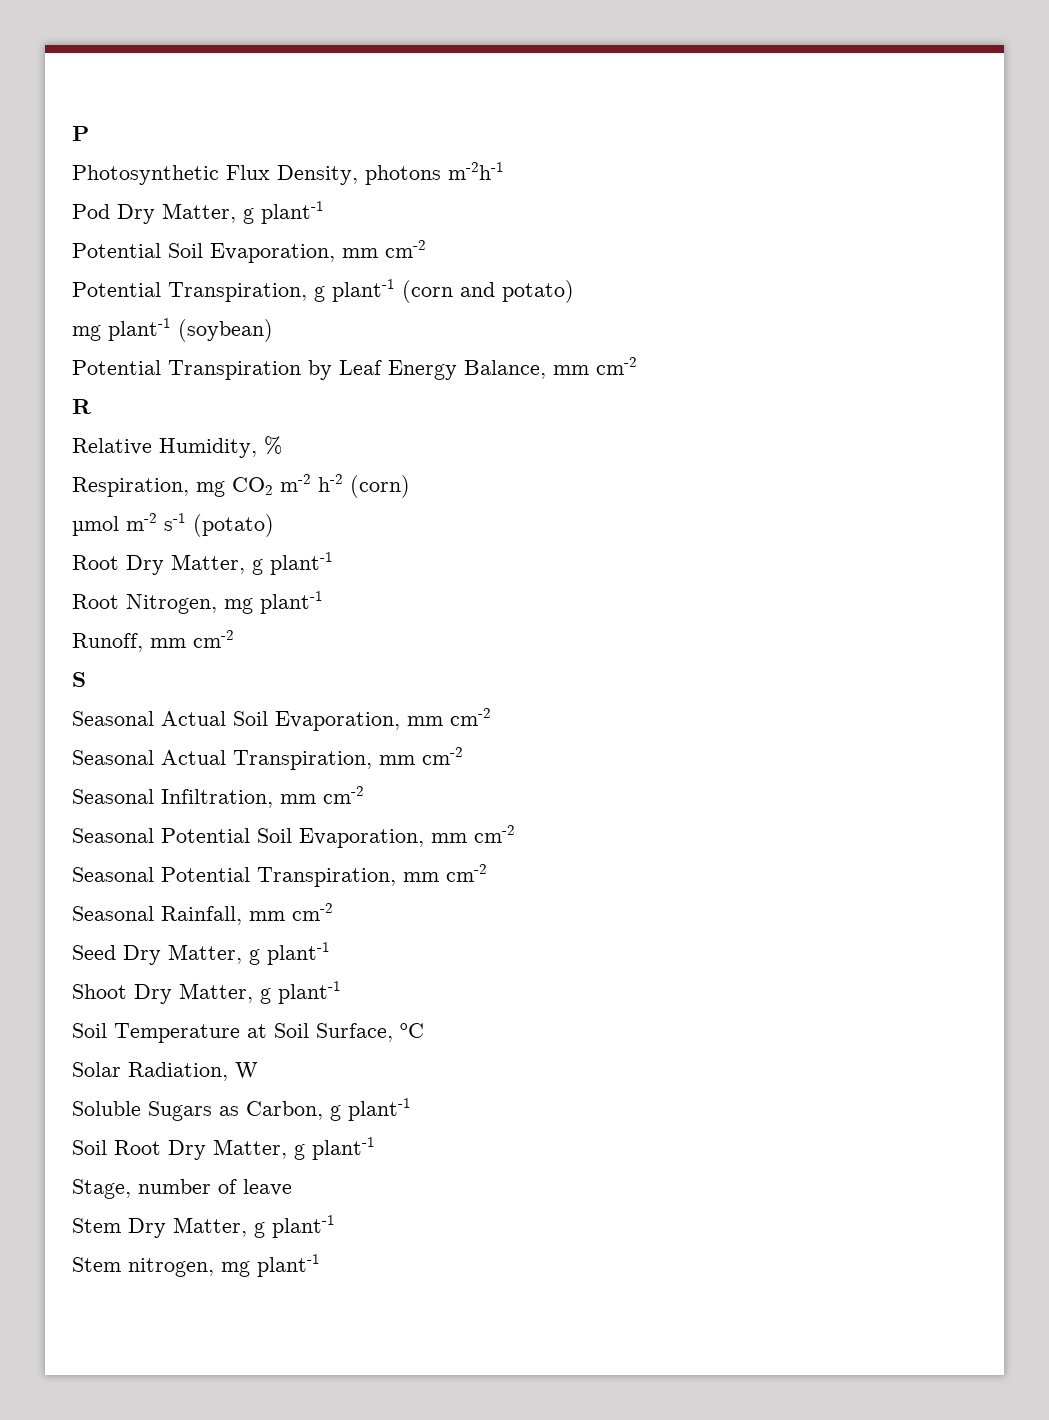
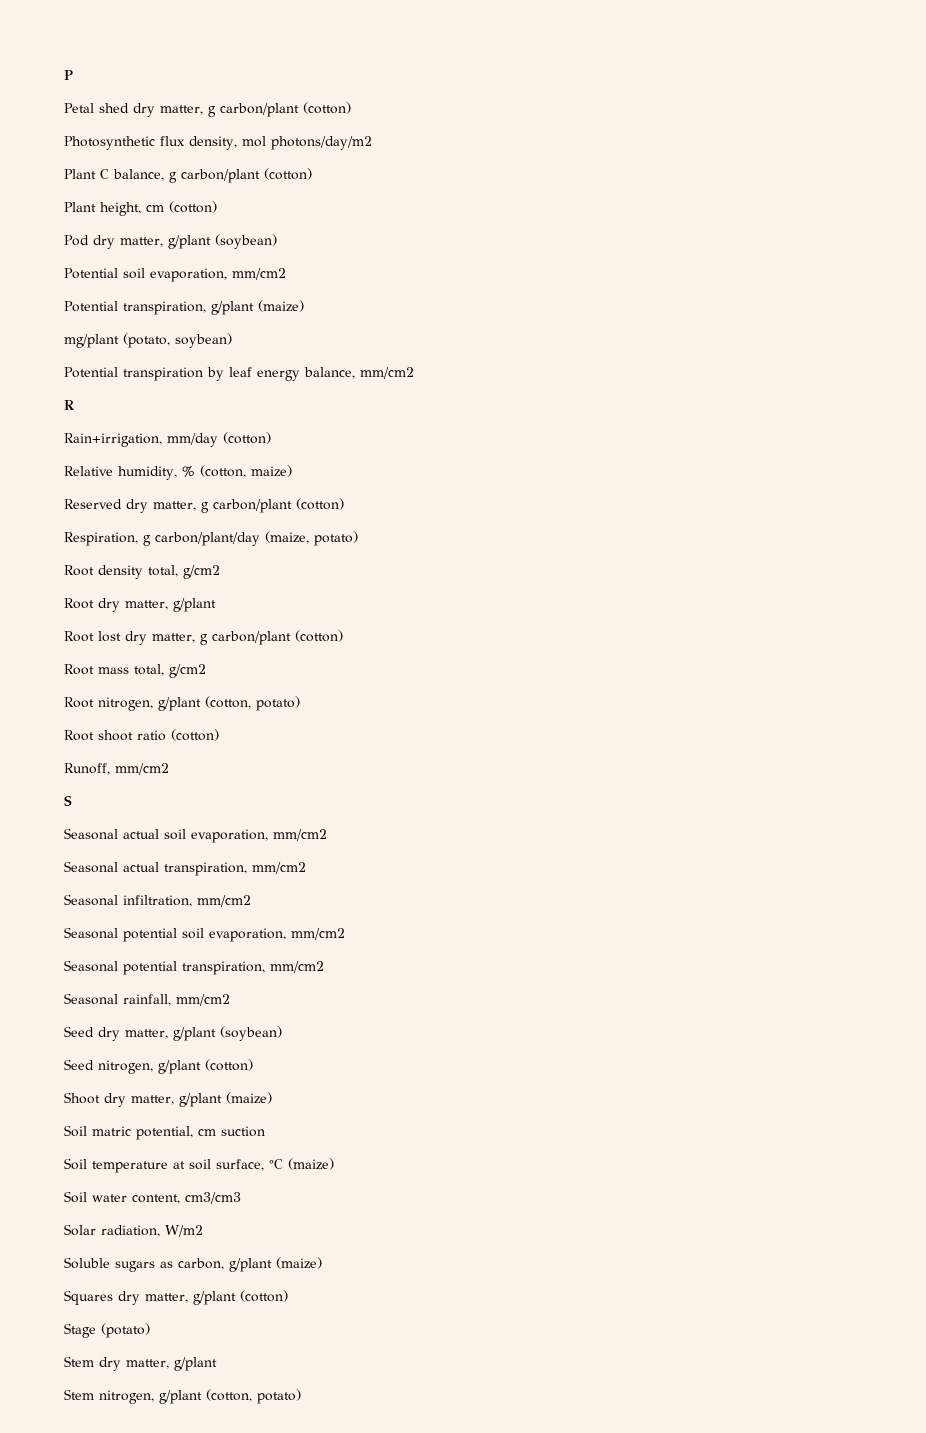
- Photosynthetic Flux Density, photons m-2h-1
- Pod Dry Matter, g plant-1
- Potential Soil Evaporation, mm cm-2
- Potential Transpiration, g plant-1 (corn and potato)
- mg plant-1 (soybean)
- Potential Transpiration by Leaf Energy Balance, mm cm-2
+ Petal shed dry matter, g carbon/plant (cotton)
+ Photosynthetic flux density, mol photons/day/m2
+ Plant C balance, g carbon/plant (cotton)
+ Plant height, cm (cotton)
+ Pod dry matter, g/plant (soybean)
+ Potential soil evaporation, mm/cm2
+ Potential transpiration, g/plant (maize)
+ mg/plant (potato, soybean)
+ Potential transpiration by leaf energy balance, mm/cm2
  R
+ Rain+irrigation, mm/day (cotton)
- Relative Humidity, %
- Respiration, mg CO2 m-2 h-2 (corn)
- µmol m-2 s-1 (potato)
- Root Dry Matter, g plant-1
- Root Nitrogen, mg plant-1
+ Relative humidity, % (cotton, maize)
+ Reserved dry matter, g carbon/plant (cotton)
+ Respiration, g carbon/plant/day (maize, potato)
+ Root density total, g/cm2
+ Root dry matter, g/plant
+ Root lost dry matter, g carbon/plant (cotton)
+ Root mass total, g/cm2
+ Root nitrogen, g/plant (cotton, potato)
+ Root shoot ratio (cotton)
- Runoff, mm cm-2
+ Runoff, mm/cm2
- Seasonal Actual Soil Evaporation, mm cm-2
- Seasonal Actual Transpiration, mm cm-2
- Seasonal Infiltration, mm cm-2
- Seasonal Potential Soil Evaporation, mm cm-2
- Seasonal Potential Transpiration, mm cm-2
- Seasonal Rainfall, mm cm-2
- Seed Dry Matter, g plant-1
- Shoot Dry Matter, g plant-1
- Soil Temperature at Soil Surface, oC
+ Seasonal actual soil evaporation, mm/cm2
+ Seasonal actual transpiration, mm/cm2
+ Seasonal infiltration, mm/cm2
+ Seasonal potential soil evaporation, mm/cm2
+ Seasonal potential transpiration, mm/cm2
+ Seasonal rainfall, mm/cm2
+ Seed dry matter, g/plant (soybean)
+ Seed nitrogen, g/plant (cotton)
+ Shoot dry matter, g/plant (maize)
+ Soil matric potential, cm suction
+ Soil temperature at soil surface, °C (maize)
+ Soil water content, cm3/cm3
- Solar Radiation, W
+ Solar radiation, W/m2
- Soluble Sugars as Carbon, g plant-1
- Soil Root Dry Matter, g plant-1
- Stage, number of leave
- Stem Dry Matter, g plant-1
+ Soluble sugars as carbon, g/plant (maize)
+ Squares dry matter, g/plant (cotton)
+ Stage (potato)
+ Stem dry matter, g/plant
- Stem nitrogen, mg plant-1
+ Stem nitrogen, g/plant (cotton, potato)

